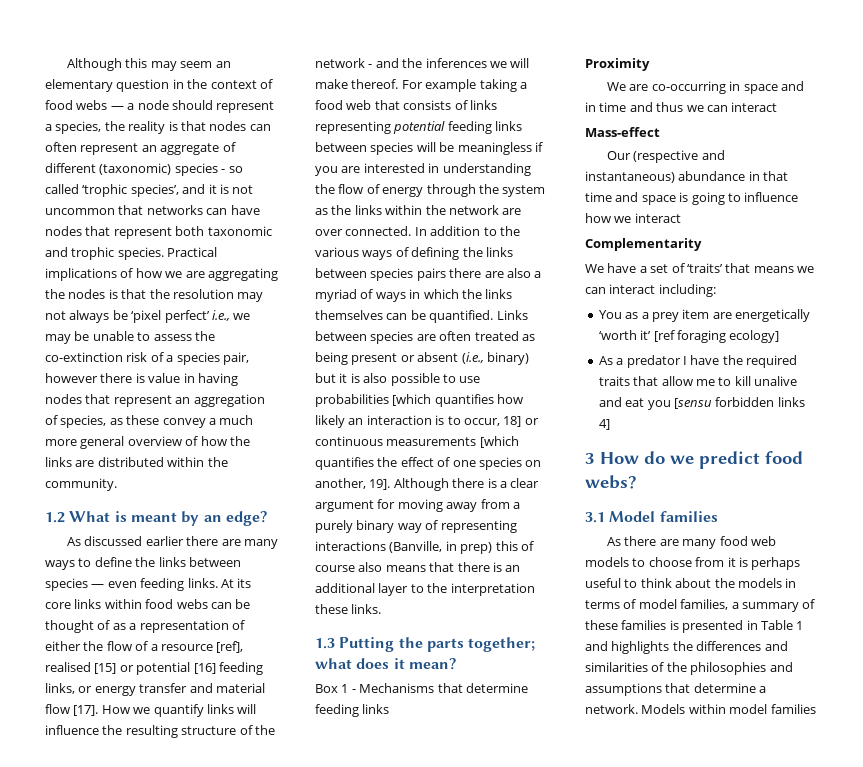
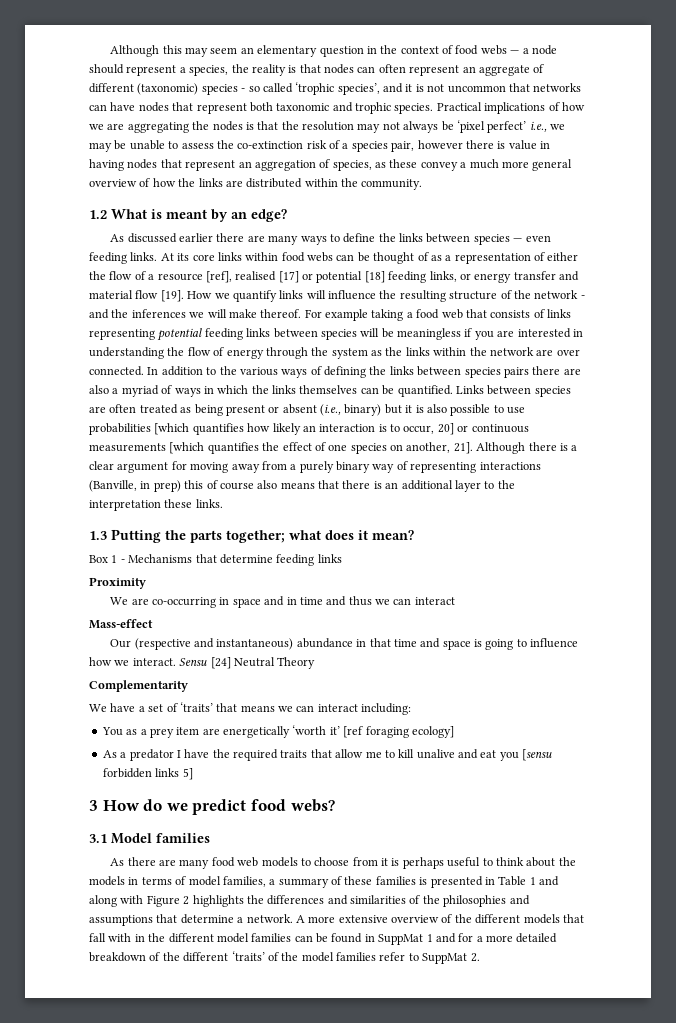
- At its core links within food webs can be thought of as a representation of either the flow of a resource [ref], realised [15] or potential [16] feeding links, or energy transfer and material flow [17].
+ At its core links within food webs can be thought of as a representation of either the flow of a resource [ref], realised [17] or potential [18] feeding links, or energy transfer and material flow [19].
- Links between species are often treated as being present or absent (i.e., binary) but it is also possible to use probabilities [which quantifies how likely an interaction is to occur, 18] or continuous measurements [which quantifies the effect of one species on another, 19].
+ Links between species are often treated as being present or absent (i.e., binary) but it is also possible to use probabilities [which quantifies how likely an interaction is to occur, 20] or continuous measurements [which quantifies the effect of one species on another, 21].
- Our (respective and instantaneous) abundance in that time and space is going to influence how we interact
+ Our (respective and instantaneous) abundance in that time and space is going to influence how we interact. Sensu [24] Neutral Theory
- As a predator I have the required traits that allow me to kill unalive and eat you [sensu forbidden links 4]
+ As a predator I have the required traits that allow me to kill unalive and eat you [sensu forbidden links 5]
- As there are many food web models to choose from it is perhaps useful to think about the models in terms of model families, a summary of these families is presented in Table 1 and highlights the differences and similarities of the philosophies and assumptions that determine a network.
+ As there are many food web models to choose from it is perhaps useful to think about the models in terms of model families, a summary of these families is presented in Table 1 and along with Figure 2 highlights the differences and similarities of the philosophies and assumptions that determine a network.
- Models within model families
+ A more extensive overview of the different models that fall with in the different model families can be found in SuppMat 1 and for a more detailed breakdown of the different ‘traits’ of the model families refer to SuppMat 2.

